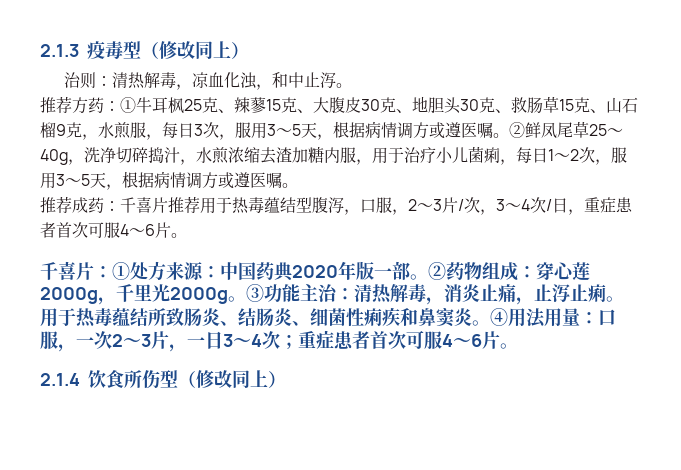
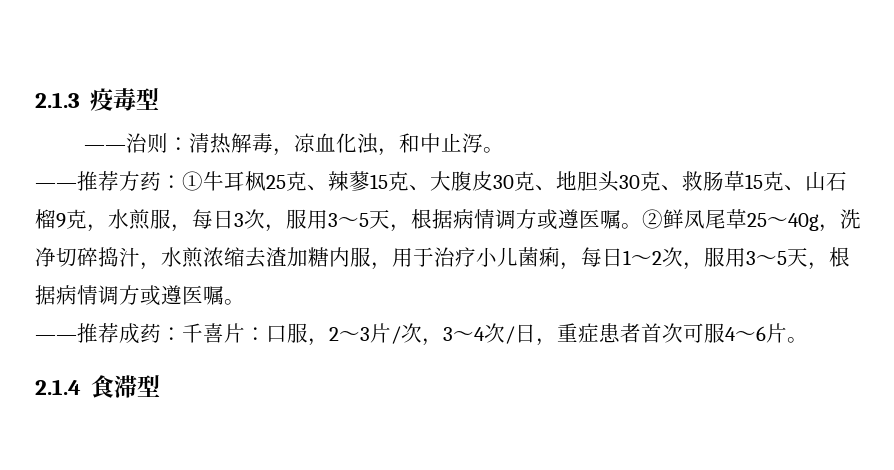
- 2.1.3疫毒型（修改同上）
- 治则：清热解毒，凉血化浊，和中止泻。
+ 2.1.3疫毒型
+ ——治则：清热解毒，凉血化浊，和中止泻。
- 推荐方药：①牛耳枫25克、辣蓼15克、大腹皮30克、地胆头30克、救肠草15克、山石榴9克，水煎服，每日3次，服用3～5天，根据病情调方或遵医嘱。
+ ——推荐方药：①牛耳枫25克、辣蓼15克、大腹皮30克、地胆头30克、救肠草15克、山石榴9克，水煎服，每日3次，服用3～5天，根据病情调方或遵医嘱。
- 推荐成药：千喜片推荐用于热毒蕴结型腹泻，口服，2～3片/次，3～4次/日，重症患者首次可服4～6片。
+ ——推荐成药：千喜片：口服，2～3片/次，3～4次/日，重症患者首次可服4～6片。
- 千喜片：①处方来源：中国药典2020年版一部。②药物组成：穿心莲2000g，千里光2000g。③功能主治：清热解毒，消炎止痛，止泻止痢。用于热毒蕴结所致肠炎、结肠炎、细菌性痢疾和鼻窦炎。④用法用量：口服，一次2～3片，一日3～4次；重症患者首次可服4～6片。
- 2.1.4饮食所伤型（修改同上）
+ 2.1.4食滞型

